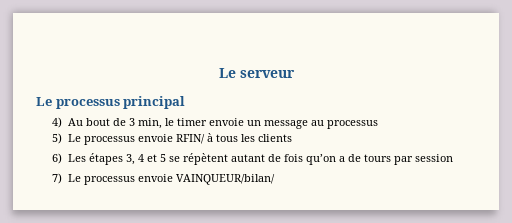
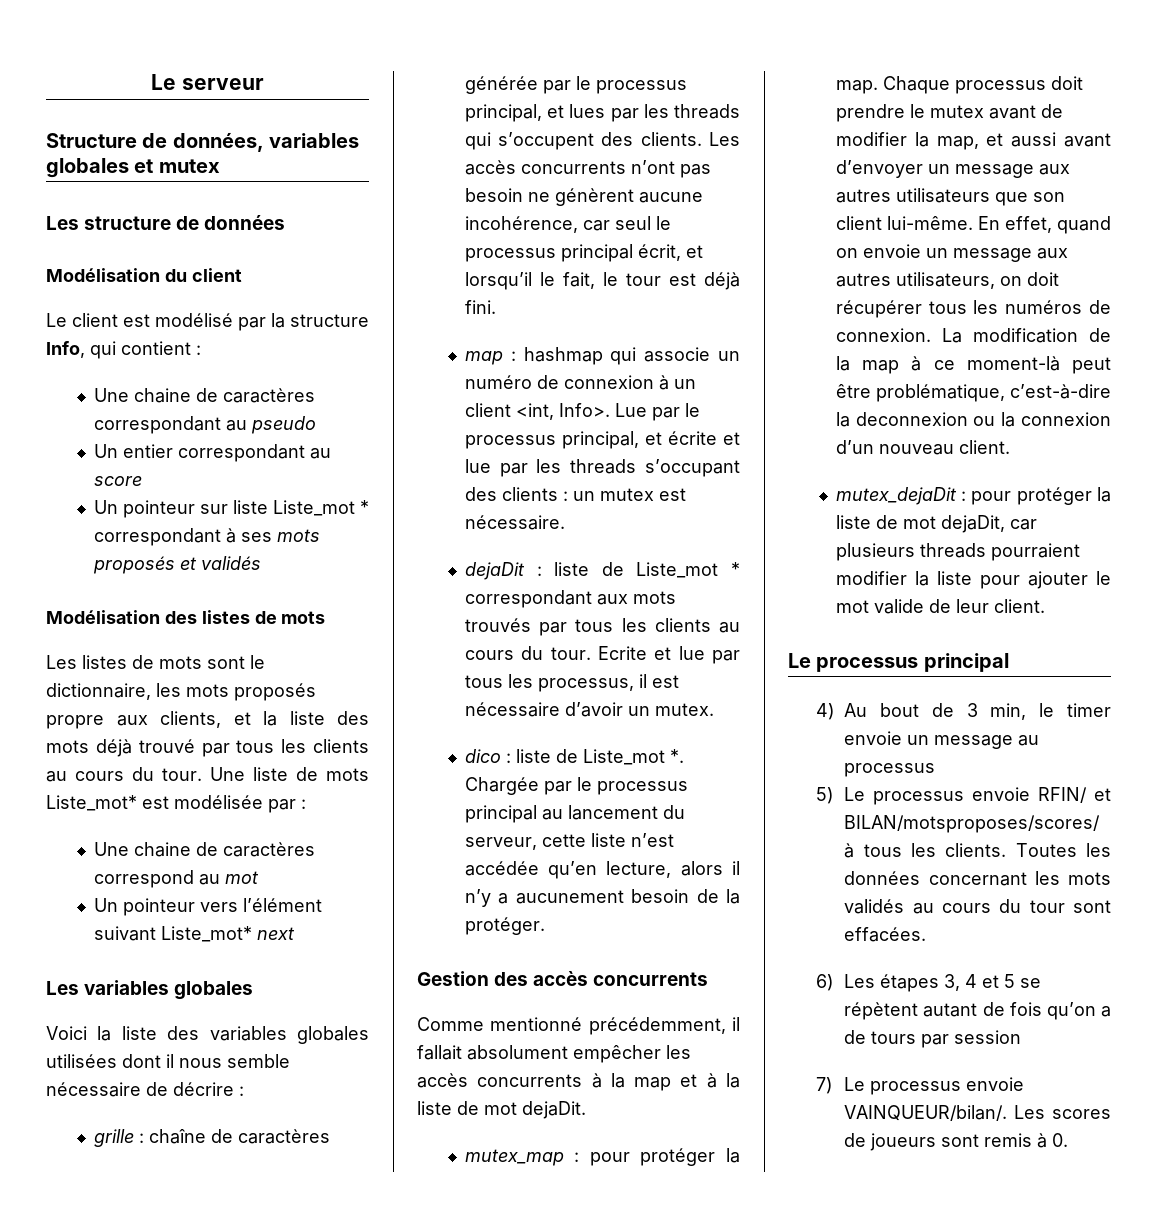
+ Structure de données, variables globales et mutex
+ Les structure de données
+ Modélisation du client
+ Le client est modélisé par la structure Info, qui contient :
+ Une chaine de caractères correspondant au pseudo
+ Un entier correspondant au score
+ Un pointeur sur liste Liste_mot * correspondant à ses mots proposés et validés
+ Modélisation des listes de mots
+ Les listes de mots sont le dictionnaire, les mots proposés propre aux clients, et la liste des mots déjà trouvé par tous les clients au cours du tour. Une liste de mots Liste_mot* est modélisée par :
+ Une chaine de caractères correspond au mot
+ Un pointeur vers l’élément suivant Liste_mot* next
+ Les variables globales
+ Voici la liste des variables globales utilisées dont il nous semble nécessaire de décrire :
+ grille : chaîne de caractères générée par le processus principal, et lues par les threads qui s’occupent des clients. Les accès concurrents n’ont pas besoin ne génèrent aucune incohérence, car seul le processus principal écrit, et lorsqu’il le fait, le tour est déjà fini.
+ map : hashmap qui associe un numéro de connexion à un client <int, Info>. Lue par le processus principal, et écrite et lue par les threads s’occupant des clients : un mutex est nécessaire.
+ dejaDit : liste de Liste_mot * correspondant aux mots trouvés par tous les clients au cours du tour. Ecrite et lue par tous les processus, il est nécessaire d’avoir un mutex.
+ dico : liste de Liste_mot *. Chargée par le processus principal au lancement du serveur, cette liste n’est accédée qu’en lecture, alors il n’y a aucunement besoin de la protéger.
+ Gestion des accès concurrents
+ Comme mentionné précédemment, il fallait absolument empêcher les accès concurrents à la map et à la liste de mot dejaDit.
+ mutex_map : pour protéger la map. Chaque processus doit prendre le mutex avant de modifier la map, et aussi avant d’envoyer un message aux autres utilisateurs que son client lui-même. En effet, quand on envoie un message aux autres utilisateurs, on doit récupérer tous les numéros de connexion. La modification de la map à ce moment-là peut être problématique, c’est-à-dire la deconnexion ou la connexion d’un nouveau client.
+ mutex_dejaDit : pour protéger la liste de mot dejaDit, car plusieurs threads pourraient modifier la liste pour ajouter le mot valide de leur client.
- 5) Le processus envoie RFIN/ à tous les clients
+ 5) Le processus envoie RFIN/ et BILAN/motsproposes/scores/ à tous les clients. Toutes les données concernant les mots validés au cours du tour sont effacées.
- 7) Le processus envoie VAINQUEUR/bilan/
+ 7) Le processus envoie VAINQUEUR/bilan/. Les scores de joueurs sont remis à 0.

